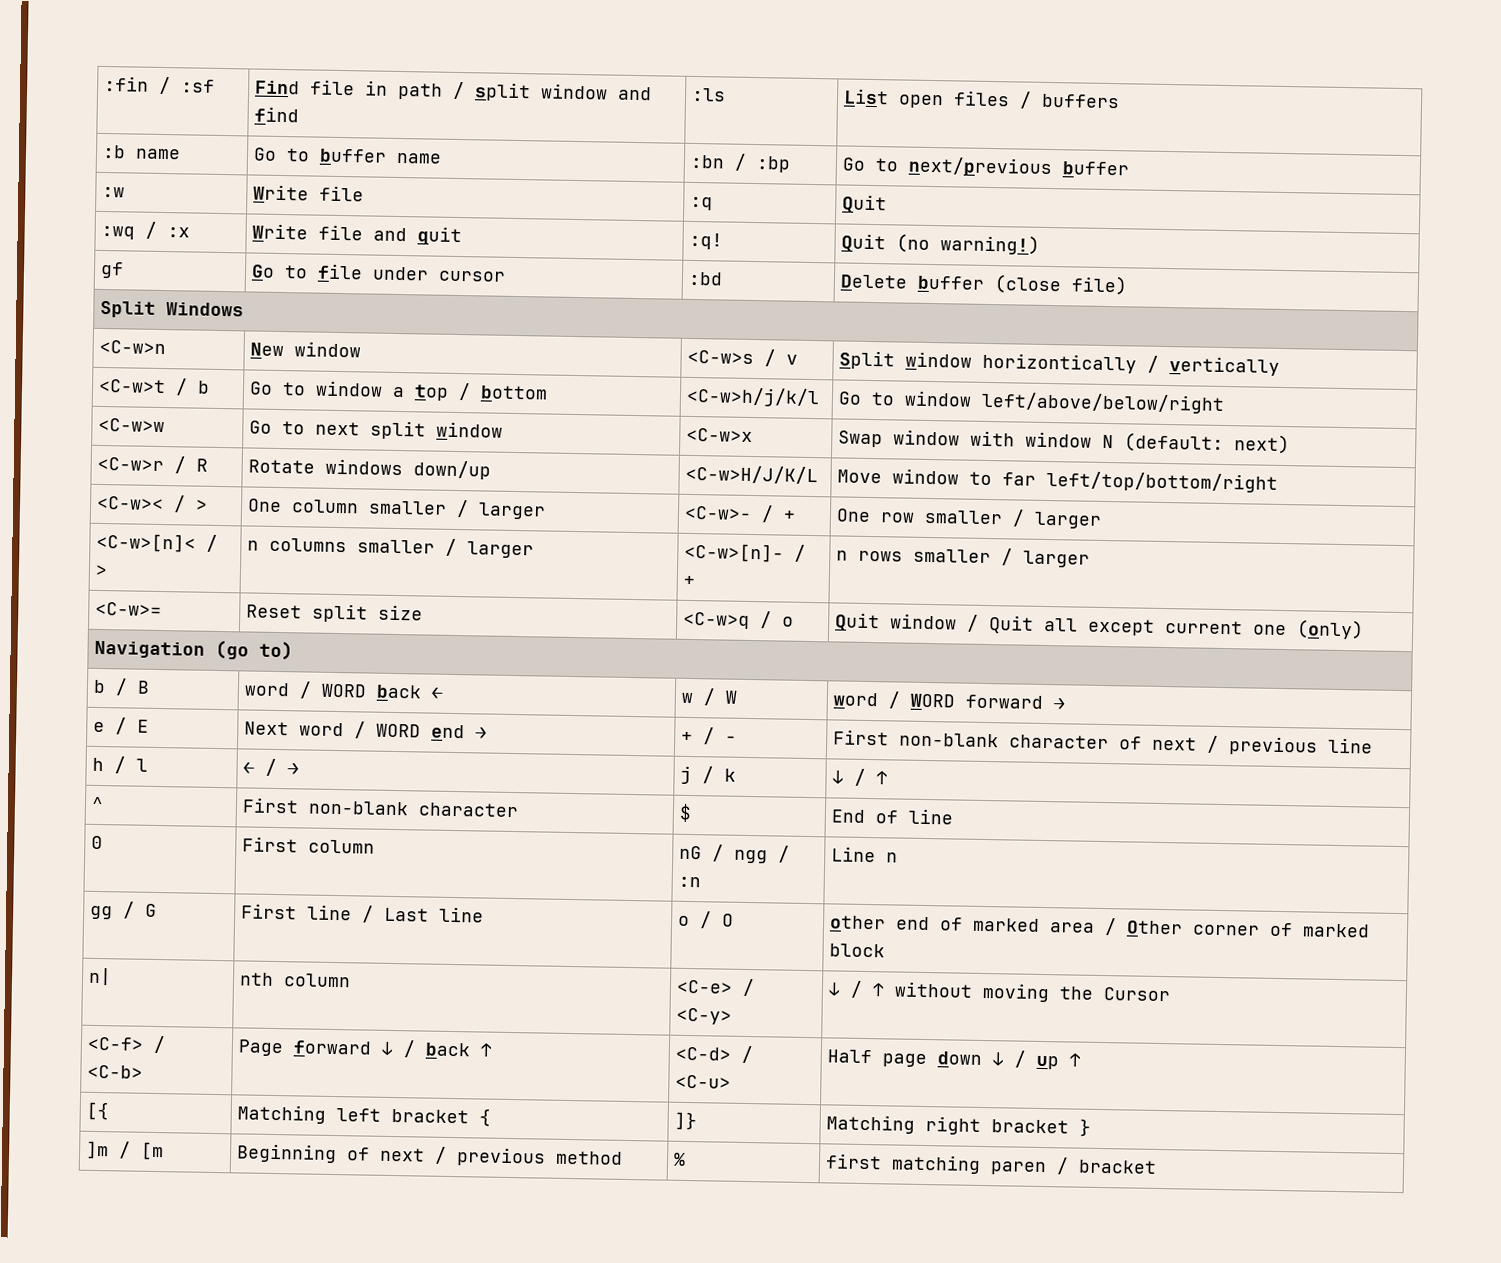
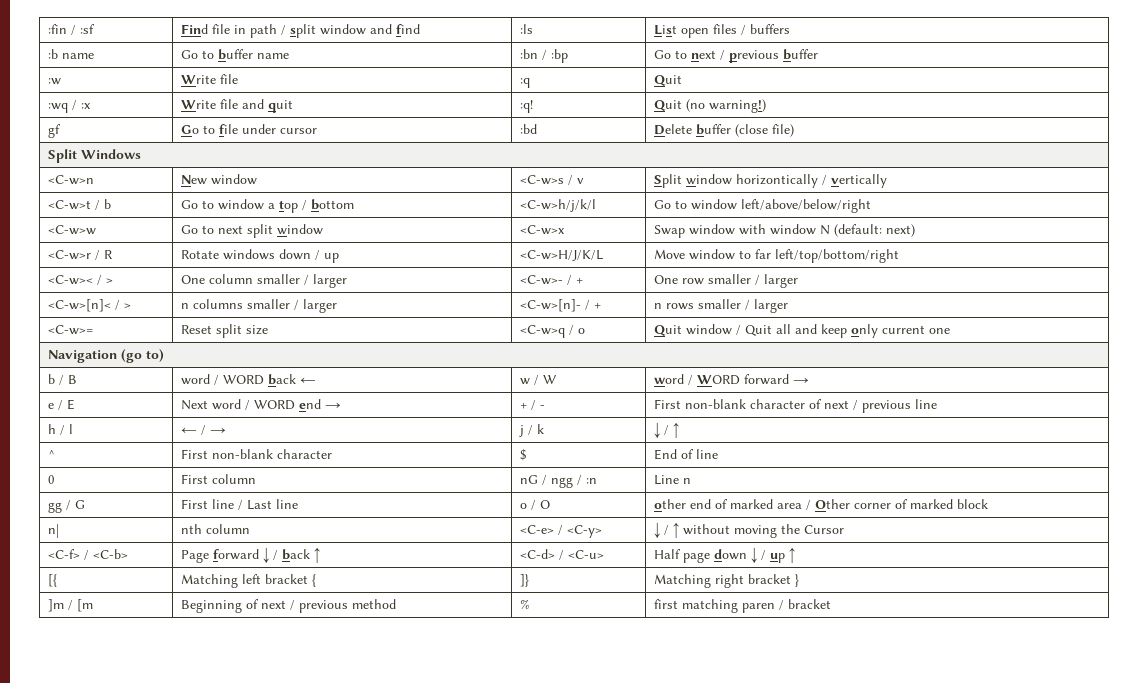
- :b name | Go to buffer name | :bn / :bp | Go to next/previous buffer
+ :b name | Go to buffer name | :bn / :bp | Go to next / previous buffer
- <C-w>r / R | Rotate windows down/up | <C-w>H/J/K/L | Move window to far left/top/bottom/right
+ <C-w>r / R | Rotate windows down / up | <C-w>H/J/K/L | Move window to far left/top/bottom/right
- <C-w>= | Reset split size | <C-w>q / o | Quit window / Quit all except current one (only)
+ <C-w>= | Reset split size | <C-w>q / o | Quit window / Quit all and keep only current one

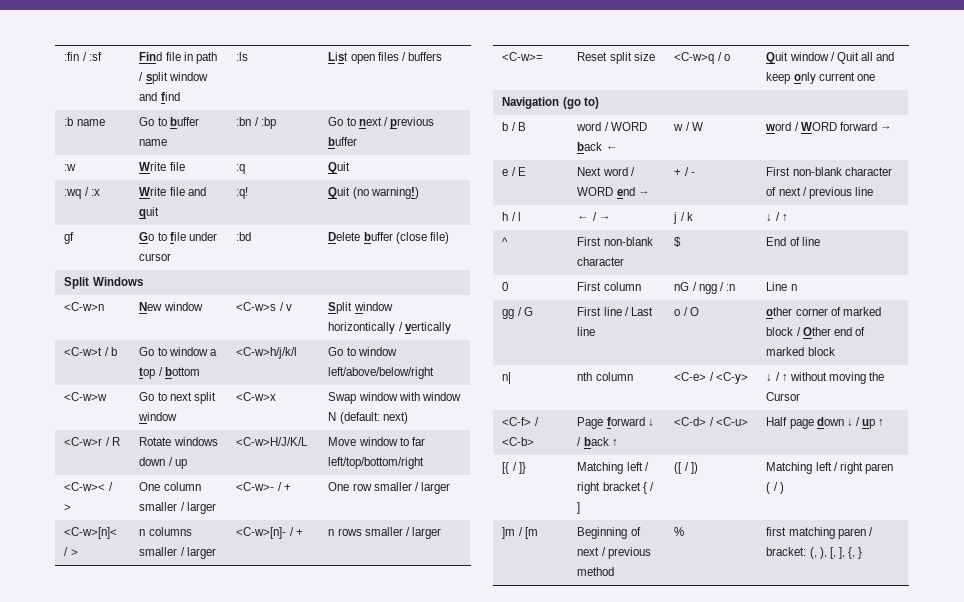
- gg / G | First line / Last line | o / O | other end of marked area / Other corner of marked block
+ gg / G | First line / Last line | o / O | other corner of marked block / Other end of marked block
- [{ | Matching left bracket { | ]} | Matching right bracket }
+ [{ / ]} | Matching left / right bracket { / ] | ([ / ]) | Matching left / right paren ( / )
- ]m / [m | Beginning of next / previous method | % | first matching paren / bracket
+ ]m / [m | Beginning of next / previous method | % | first matching paren / bracket: (, ), [, ], {, }

